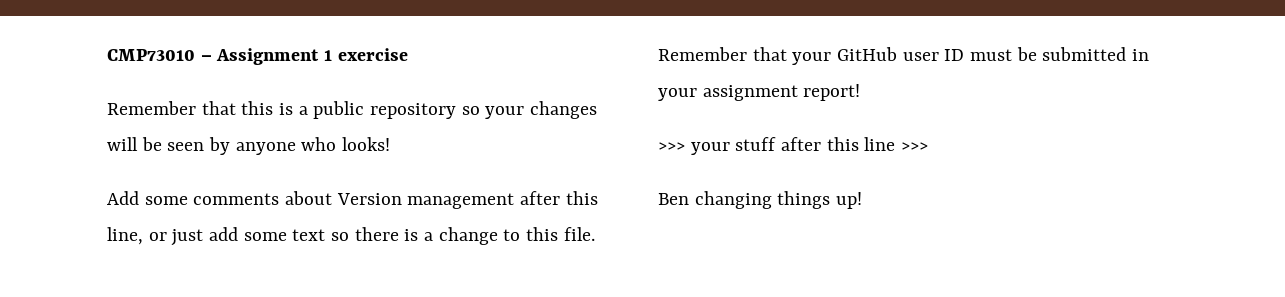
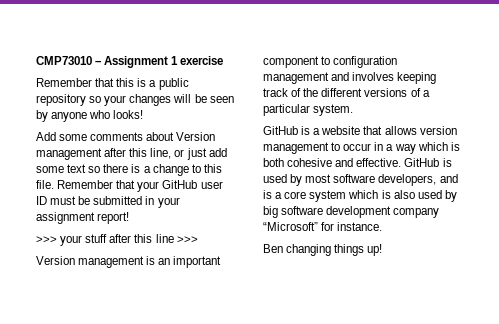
+ Version management is an important component to configuration management and involves keeping track of the different versions of a particular system.
+ GitHub is a website that allows version management to occur in a way which is both cohesive and effective. GitHub is used by most software developers, and is a core system which is also used by big software development company “Microsoft” for instance.

